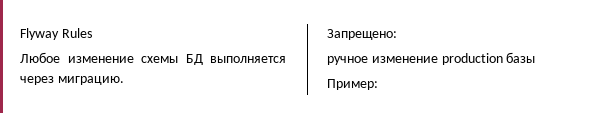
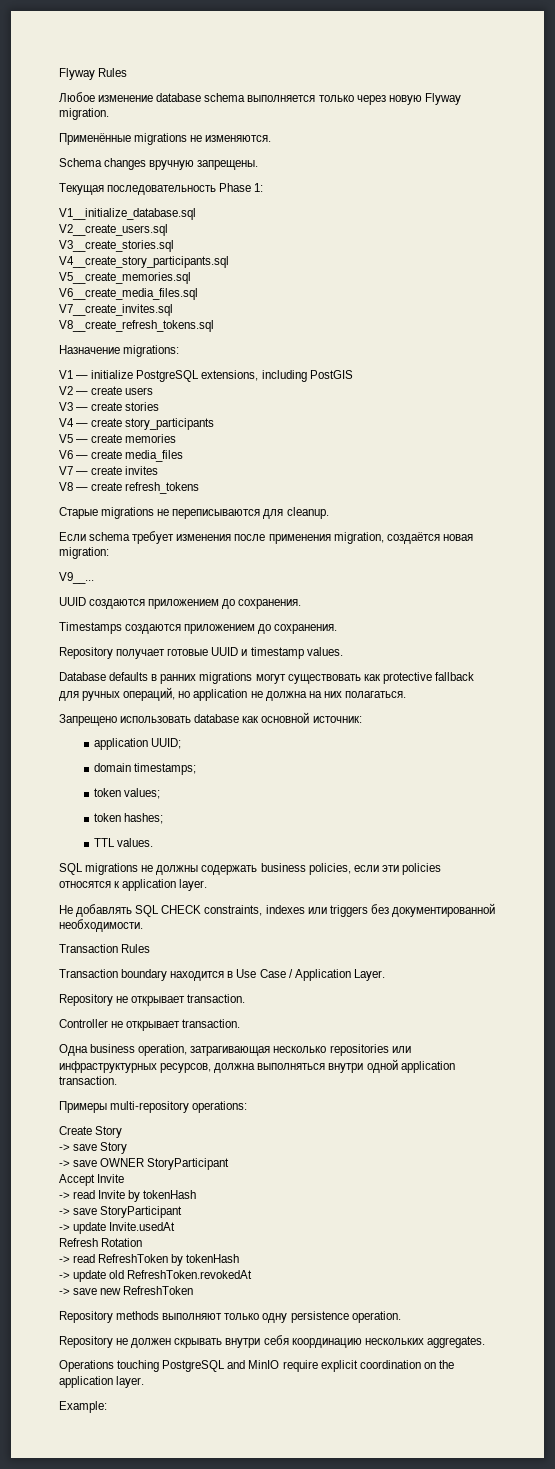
- Любое изменение схемы БД выполняется через миграцию.
- Запрещено:
- ручное изменение production базы
- Пример:
+ Любое изменение database schema выполняется только через новую Flyway migration.
+ Применённые migrations не изменяются.
+ Schema changes вручную запрещены.
+ Текущая последовательность Phase 1:
+ V1__initialize_database.sql
+ V2__create_users.sql
+ V3__create_stories.sql
+ V4__create_story_participants.sql
+ V5__create_memories.sql
+ V6__create_media_files.sql
+ V7__create_invites.sql
+ V8__create_refresh_tokens.sql
+ Назначение migrations:
+ V1 — initialize PostgreSQL extensions, including PostGIS
+ V2 — create users
+ V3 — create stories
+ V4 — create story_participants
+ V5 — create memories
+ V6 — create media_files
+ V7 — create invites
+ V8 — create refresh_tokens
+ Старые migrations не переписываются для cleanup.
+ Если schema требует изменения после применения migration, создаётся новая migration:
+ V9__...
+ UUID создаются приложением до сохранения.
+ Timestamps создаются приложением до сохранения.
+ Repository получает готовые UUID и timestamp values.
+ Database defaults в ранних migrations могут существовать как protective fallback для ручных операций, но application не должна на них полагаться.
+ Запрещено использовать database как основной источник:
+ application UUID;
+ domain timestamps;
+ token values;
+ token hashes;
+ TTL values.
+ SQL migrations не должны содержать business policies, если эти policies относятся к application layer.
+ Не добавлять SQL CHECK constraints, indexes или triggers без документированной необходимости.
+ Transaction Rules
+ Transaction boundary находится в Use Case / Application Layer.
+ Repository не открывает transaction.
+ Controller не открывает transaction.
+ Одна business operation, затрагивающая несколько repositories или инфраструктурных ресурсов, должна выполняться внутри одной application transaction.
+ Примеры multi-repository operations:
+ Create Story
+ -> save Story
+ -> save OWNER StoryParticipant
+ Accept Invite
+ -> read Invite by tokenHash
+ -> save StoryParticipant
+ -> update Invite.usedAt
+ Refresh Rotation
+ -> read RefreshToken by tokenHash
+ -> update old RefreshToken.revokedAt
+ -> save new RefreshToken
+ Repository methods выполняют только одну persistence operation.
+ Repository не должен скрывать внутри себя координацию нескольких aggregates.
+ Operations touching PostgreSQL and MinIO require explicit coordination on the application layer.
+ Example:

